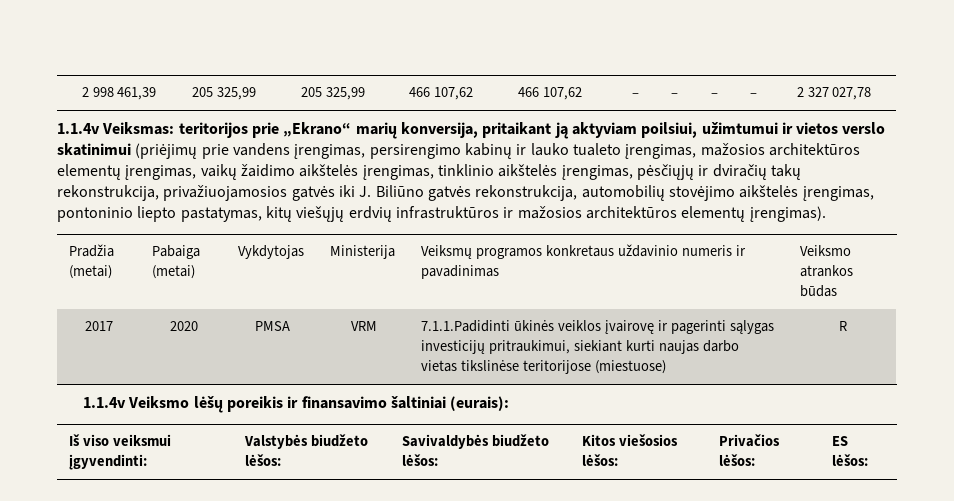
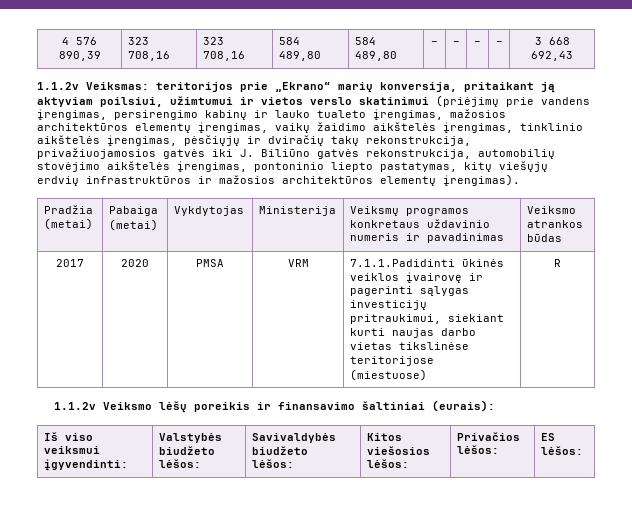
- 2 998 461,39 | 205 325,99 | 205 325,99 | 466 107,62 | 466 107,62 | – | – | – | – | 2 327 027,78
- 1.1.4v Veiksmas:
+ 4 576 890,39 | 323 708,16 | 323 708,16 | 584 489,80 | 584 489,80 | – | – | – | – | 3 668 692,43
+ 1.1.2v Veiksmas:
- 1.1.4v Veiksmo lėšų poreikis ir finansavimo šaltiniai (eurais):
+ 1.1.2v Veiksmo lėšų poreikis ir finansavimo šaltiniai (eurais):

